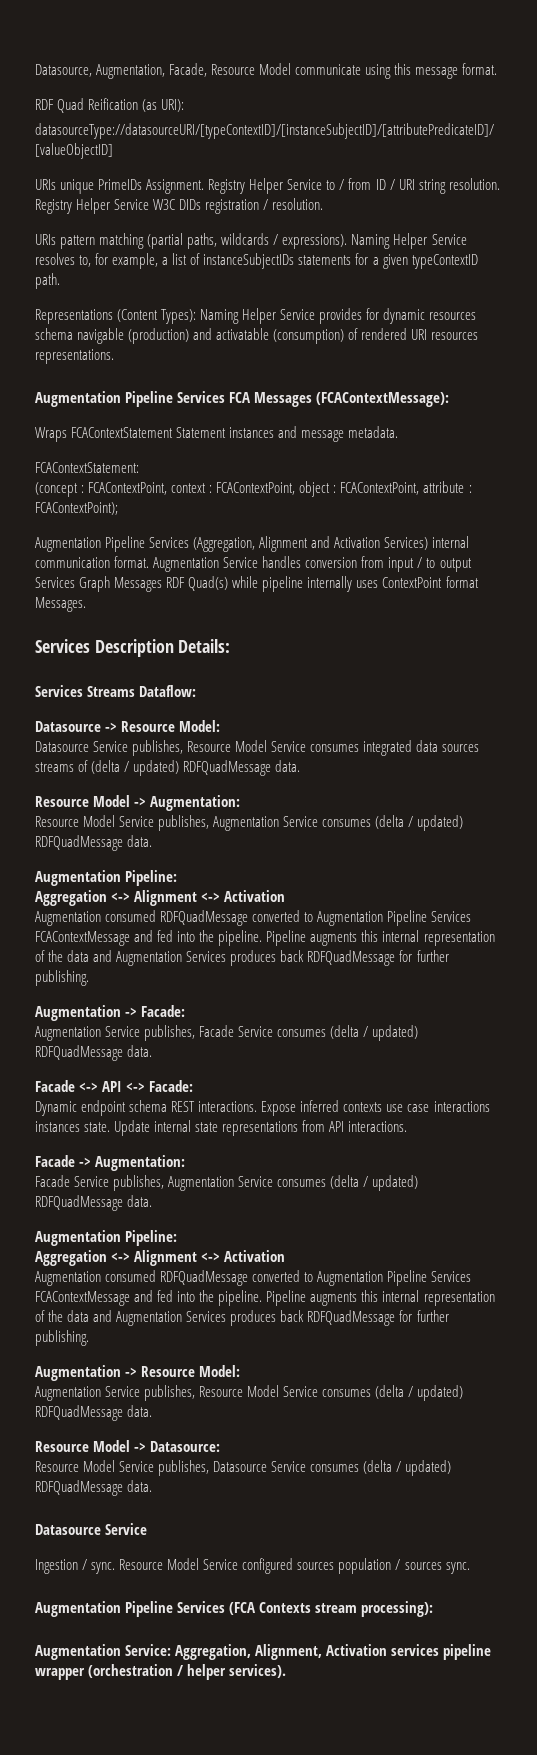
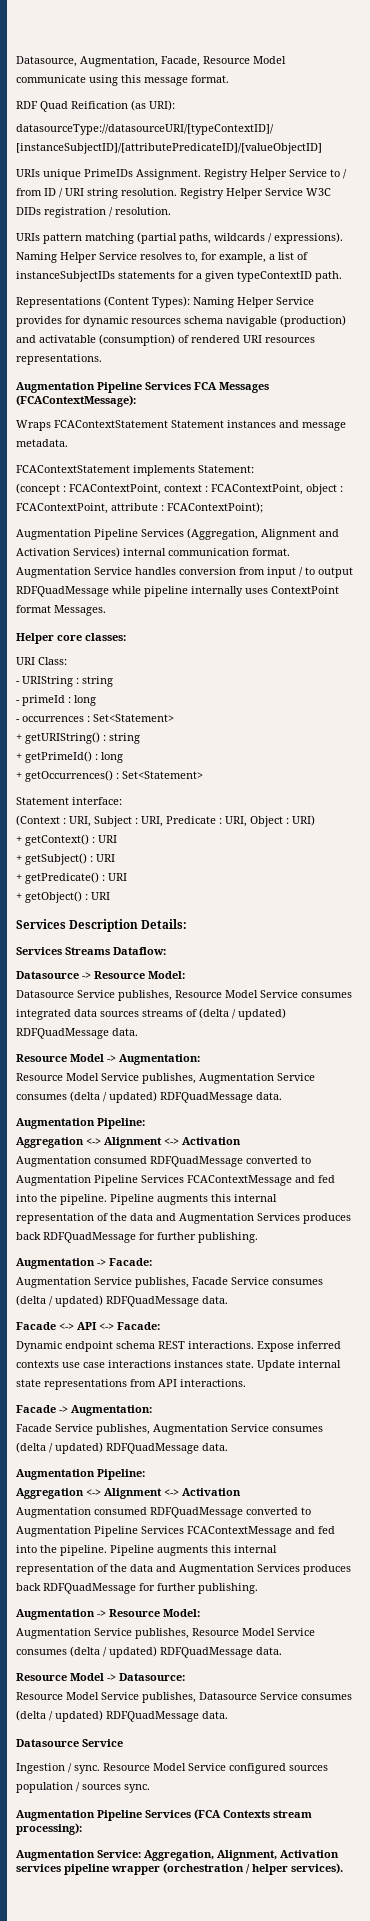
- FCAContextStatement:
+ FCAContextStatement implements Statement:
- Augmentation Service handles conversion from input / to output Services Graph Messages RDF Quad(s) while pipeline internally uses ContextPoint format Messages.
+ Augmentation Service handles conversion from input / to output RDFQuadMessage while pipeline internally uses ContextPoint format Messages.
+ Helper core classes:
+ URI Class:
+ - URIString : string
+ - primeId : long
+ - occurrences : Set<Statement>
+ + getURIString() : string
+ + getPrimeId() : long
+ + getOccurrences() : Set<Statement>
+ Statement interface:
+ (Context : URI, Subject : URI, Predicate : URI, Object : URI)
+ + getContext() : URI
+ + getSubject() : URI
+ + getPredicate() : URI
+ + getObject() : URI

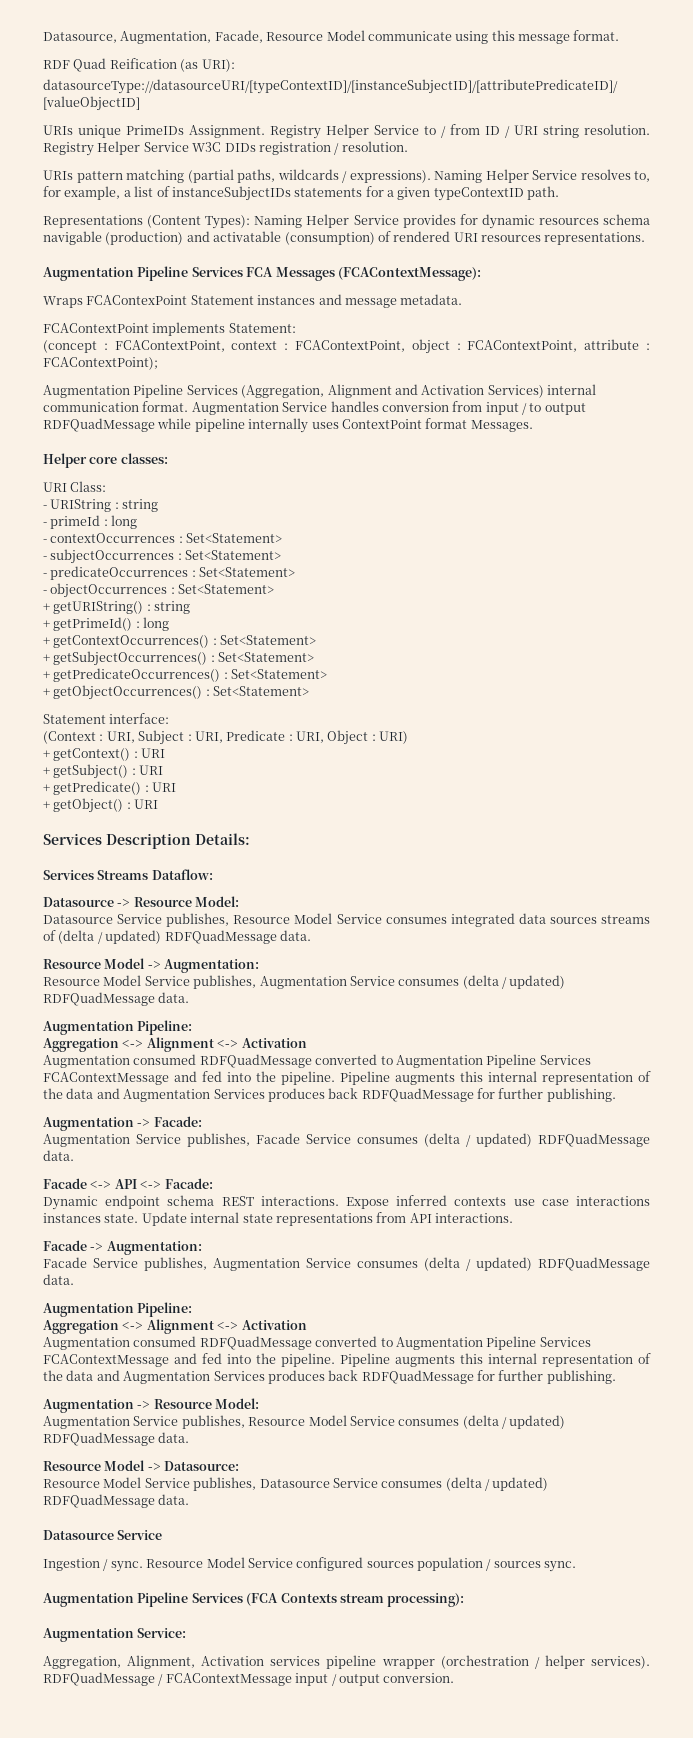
- Wraps FCAContextStatement Statement instances and message metadata.
+ Wraps FCAContexPoint Statement instances and message metadata.
- FCAContextStatement implements Statement:
+ FCAContextPoint implements Statement:
- - occurrences : Set<Statement>
+ - contextOccurrences : Set<Statement>
+ - subjectOccurrences : Set<Statement>
+ - predicateOccurrences : Set<Statement>
+ - objectOccurrences : Set<Statement>
- + getOccurrences() : Set<Statement>
+ + getContextOccurrences() : Set<Statement>
+ + getSubjectOccurrences() : Set<Statement>
+ + getPredicateOccurrences() : Set<Statement>
+ + getObjectOccurrences() : Set<Statement>
- Augmentation Service: Aggregation, Alignment, Activation services pipeline wrapper (orchestration / helper services).
+ Augmentation Service:
+ Aggregation, Alignment, Activation services pipeline wrapper (orchestration / helper services).
+ RDFQuadMessage / FCAContextMessage input / output conversion.

